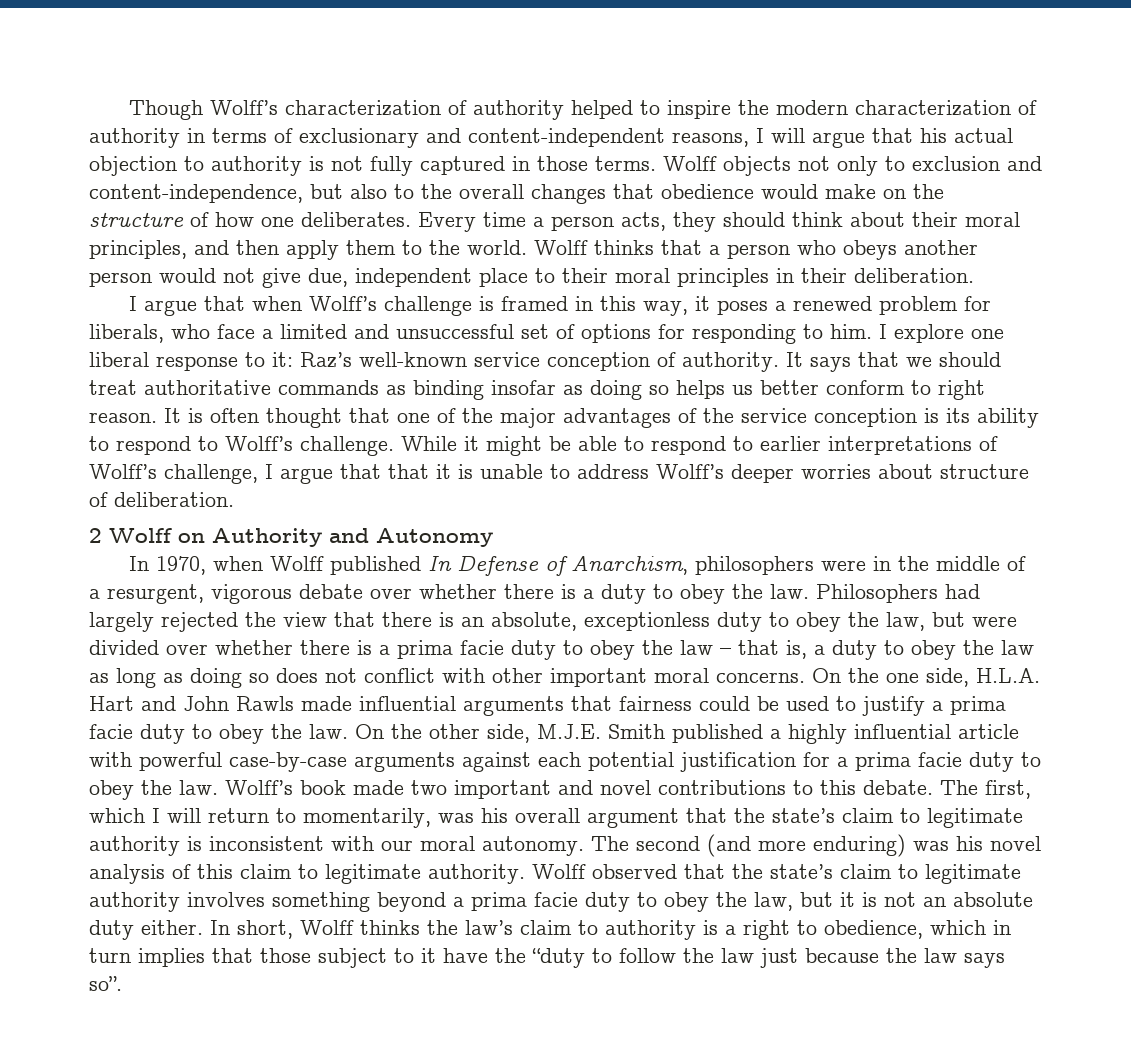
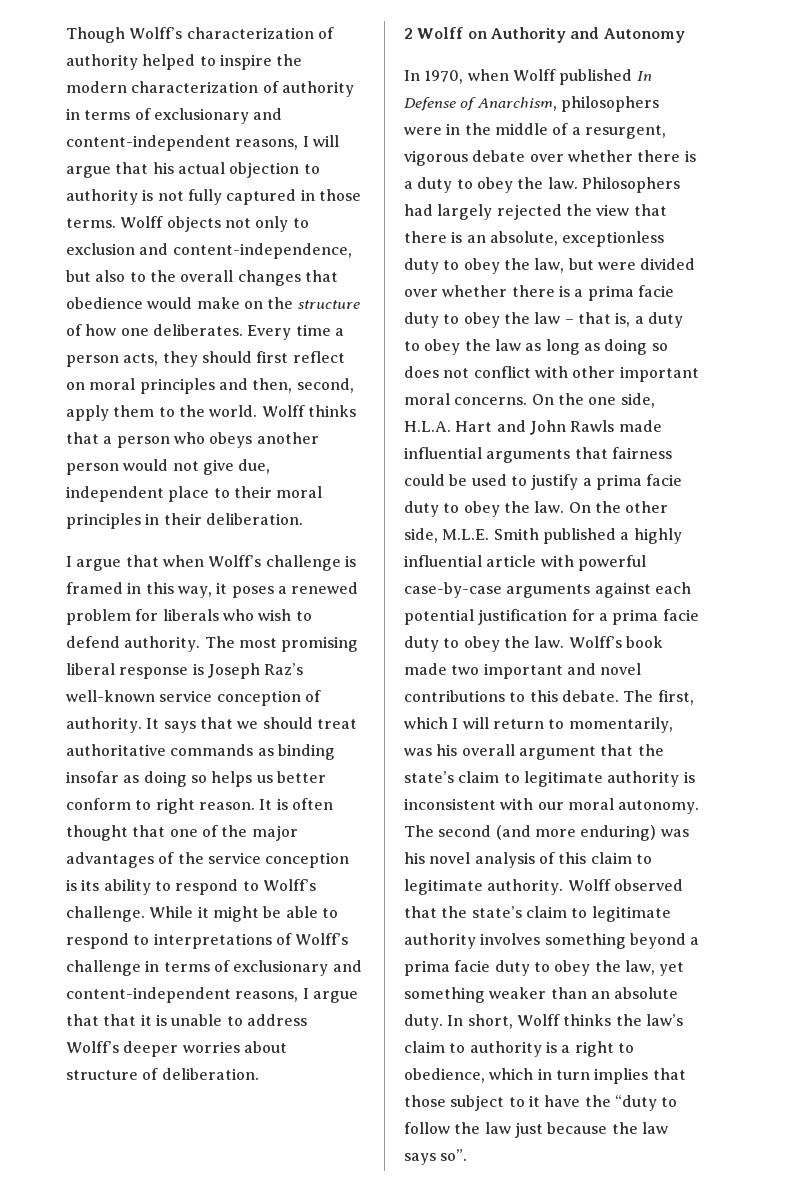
- Every time a person acts, they should think about their moral principles, and then apply them to the world.
+ Every time a person acts, they should first reflect on moral principles and then, second, apply them to the world.
- I argue that when Wolff’s challenge is framed in this way, it poses a renewed problem for liberals, who face a limited and unsuccessful set of options for responding to him. I explore one liberal response to it: Raz’s well-known service conception of authority.
+ I argue that when Wolff’s challenge is framed in this way, it poses a renewed problem for liberals who wish to defend authority. The most promising liberal response is Joseph Raz’s well-known service conception of authority.
- While it might be able to respond to earlier interpretations of Wolff’s challenge, I argue that that it is unable to address Wolff’s deeper worries about structure of deliberation.
+ While it might be able to respond to interpretations of Wolff’s challenge in terms of exclusionary and content-independent reasons, I argue that that it is unable to address Wolff’s deeper worries about structure of deliberation.
- On the other side, M.J.E. Smith published a highly influential article with powerful case-by-case arguments against each potential justification for a prima facie duty to obey the law.
+ On the other side, M.L.E. Smith published a highly influential article with powerful case-by-case arguments against each potential justification for a prima facie duty to obey the law.
- Wolff observed that the state’s claim to legitimate authority involves something beyond a prima facie duty to obey the law, but it is not an absolute duty either.
+ Wolff observed that the state’s claim to legitimate authority involves something beyond a prima facie duty to obey the law, yet something weaker than an absolute duty.

